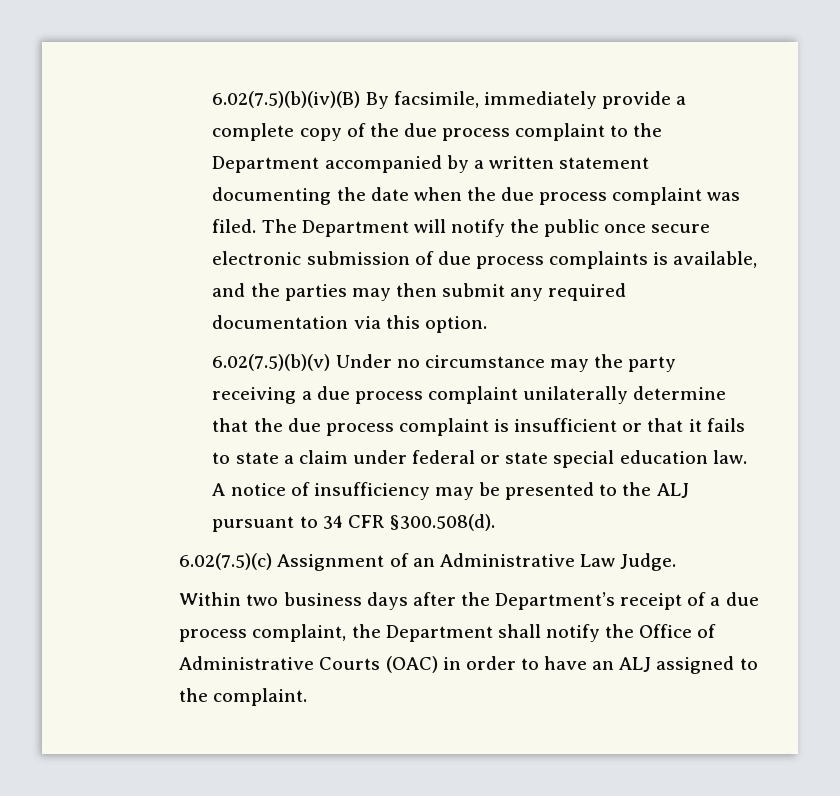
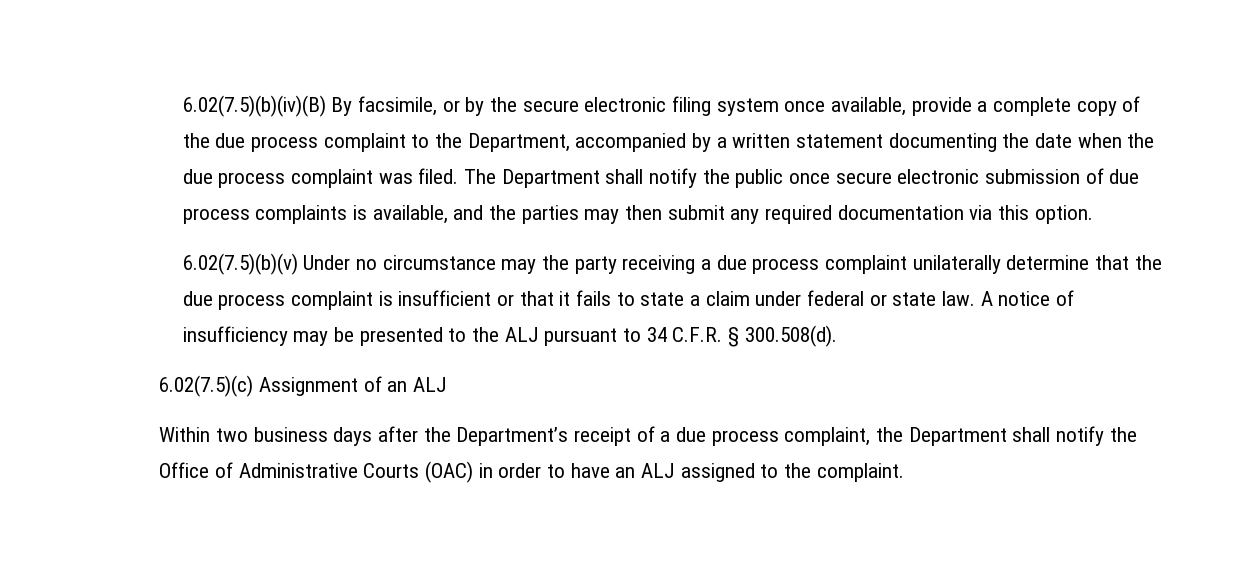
- 6.02(7.5)(b)(iv)(B) By facsimile, immediately provide a complete copy of the due process complaint to the Department accompanied by a written statement documenting the date when the due process complaint was filed.
+ 6.02(7.5)(b)(iv)(B) By facsimile, or by the secure electronic filing system once available, provide a complete copy of the due process complaint to the Department, accompanied by a written statement documenting the date when the due process complaint was filed.
- The Department will notify the public once secure electronic submission of due process complaints is available, and the parties may then submit any required documentation via this option.
+ The Department shall notify the public once secure electronic submission of due process complaints is available, and the parties may then submit any required documentation via this option.
- 6.02(7.5)(b)(v) Under no circumstance may the party receiving a due process complaint unilaterally determine that the due process complaint is insufficient or that it fails to state a claim under federal or state special education law.
+ 6.02(7.5)(b)(v) Under no circumstance may the party receiving a due process complaint unilaterally determine that the due process complaint is insufficient or that it fails to state a claim under federal or state law.
- A notice of insufficiency may be presented to the ALJ pursuant to 34 CFR §300.508(d).
+ A notice of insufficiency may be presented to the ALJ pursuant to 34 C.F.R. § 300.508(d).
- 6.02(7.5)(c) Assignment of an Administrative Law Judge.
+ 6.02(7.5)(c) Assignment of an ALJ

